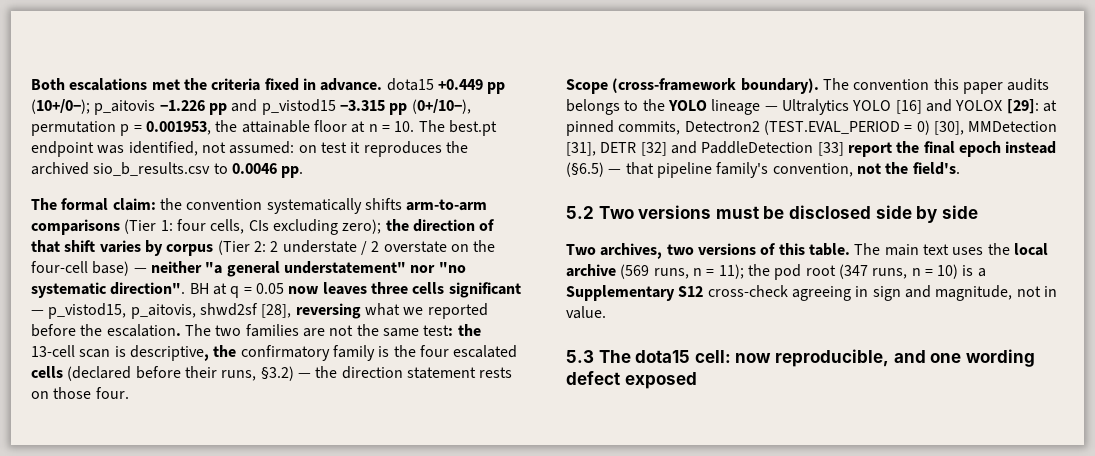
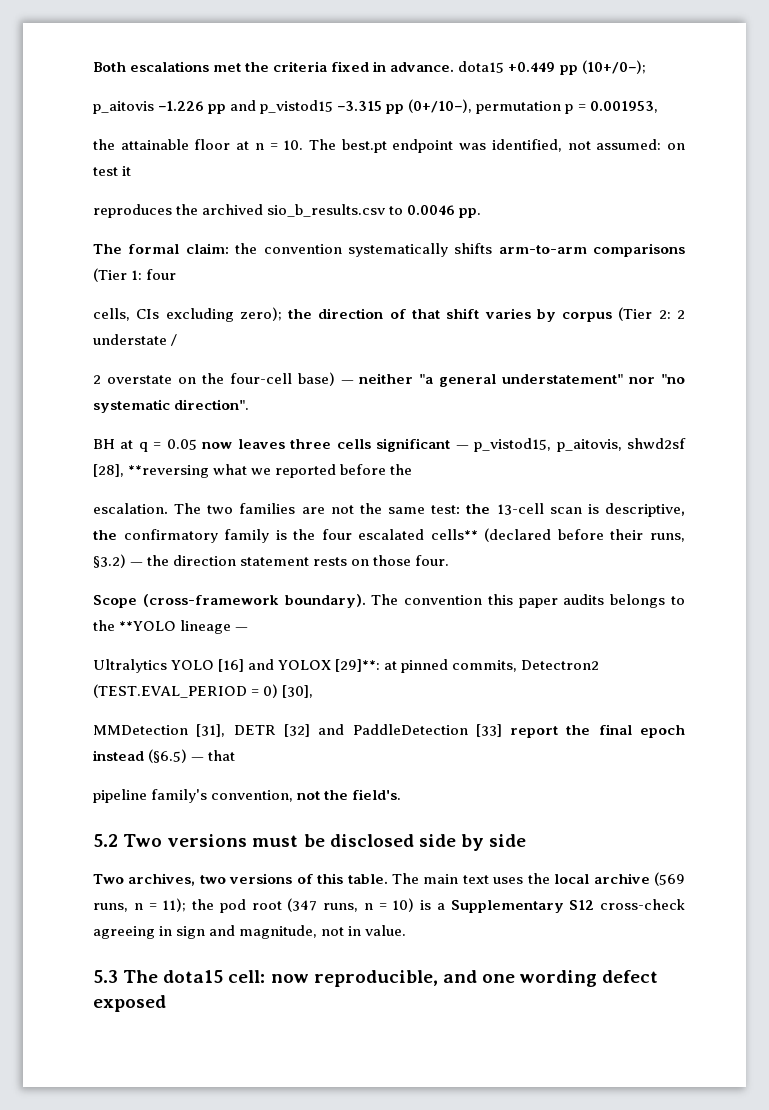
- Both escalations met the criteria fixed in advance. dota15 +0.449 pp (10+/0−); p_aitovis −1.226 pp and p_vistod15 −3.315 pp (0+/10−), permutation p = 0.001953, the attainable floor at n = 10. The best.pt endpoint was identified, not assumed: on test it reproduces the archived sio_b_results.csv to 0.0046 pp.
+ Both escalations met the criteria fixed in advance. dota15 +0.449 pp (10+/0−);
+ p_aitovis −1.226 pp and p_vistod15 −3.315 pp (0+/10−), permutation p = 0.001953,
+ the attainable floor at n = 10. The best.pt endpoint was identified, not assumed: on test it
+ reproduces the archived sio_b_results.csv to 0.0046 pp.
- the convention systematically shifts arm-to-arm comparisons (Tier 1: four cells, CIs excluding zero);
+ the convention systematically shifts arm-to-arm comparisons (Tier 1: four
+ cells, CIs excluding zero);
- 2 understate / 2 overstate on the four-cell base) — neither "a general understatement" nor "no systematic direction". BH at q = 0.05 now leaves three cells significant — p_vistod15, p_aitovis, shwd2sf [28], reversing what we reported before the escalation.
+ 2 understate /
+ 2 overstate on the four-cell base) — neither "a general understatement" nor "no systematic direction".
+ BH at q = 0.05 now leaves three cells significant — p_vistod15, p_aitovis, shwd2sf [28], **reversing what we reported before the
+ escalation.
- The two families are not the same test: the 13-cell scan is descriptive, the confirmatory family is the four escalated cells (declared before their runs, §3.2) — the direction statement rests on those four.
+ The two families are not the same test: the 13-cell scan is descriptive, the confirmatory family is the four escalated cells** (declared before their runs, §3.2) — the direction statement rests on those four.
- The convention this paper audits belongs to the YOLO lineage — Ultralytics YOLO [16] and YOLOX [29]: at pinned commits, Detectron2 (TEST.EVAL_PERIOD = 0) [30], MMDetection [31], DETR [32] and PaddleDetection [33] report the final epoch instead (§6.5) — that pipeline family's convention, not the field's.
+ The convention this paper audits belongs to the **YOLO lineage —
+ Ultralytics YOLO [16] and YOLOX [29]**: at pinned commits, Detectron2 (TEST.EVAL_PERIOD = 0) [30],
+ MMDetection [31], DETR [32] and PaddleDetection [33] report the final epoch instead (§6.5) — that
+ pipeline family's convention, not the field's.

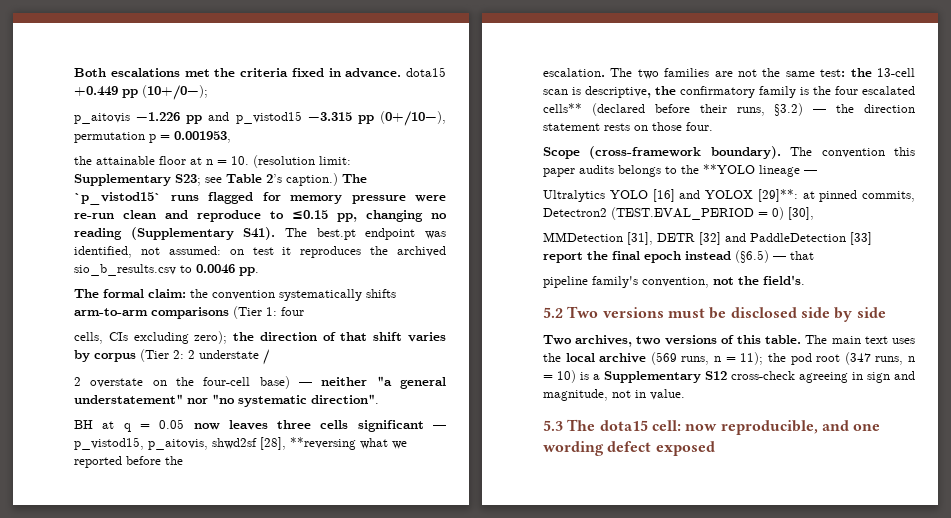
- the attainable floor at n = 10. The best.pt endpoint was identified, not assumed: on test it
- reproduces the archived sio_b_results.csv to 0.0046 pp.
+ the attainable floor at n = 10. (resolution limit: Supplementary S23; see Table 2’s caption.) The `p_vistod15` runs flagged for memory pressure were re-run clean and reproduce to ≤0.15 pp, changing no reading (Supplementary S41). The best.pt endpoint was identified, not assumed: on test it reproduces the archived sio_b_results.csv to 0.0046 pp.

